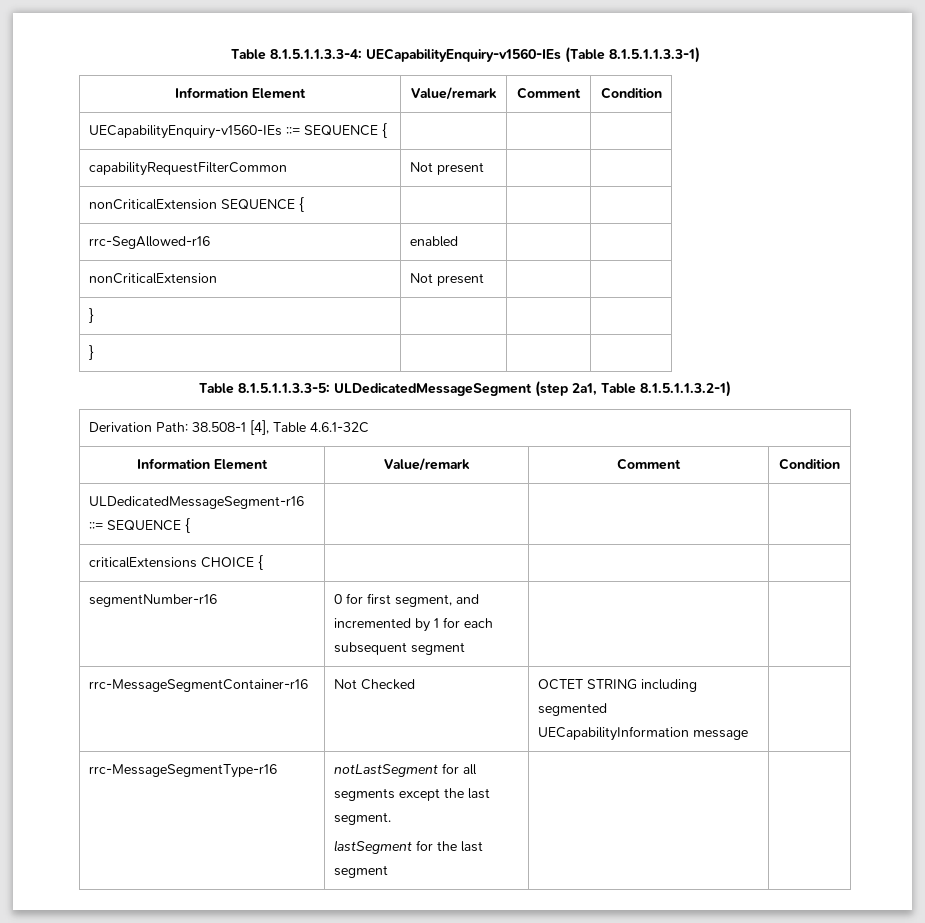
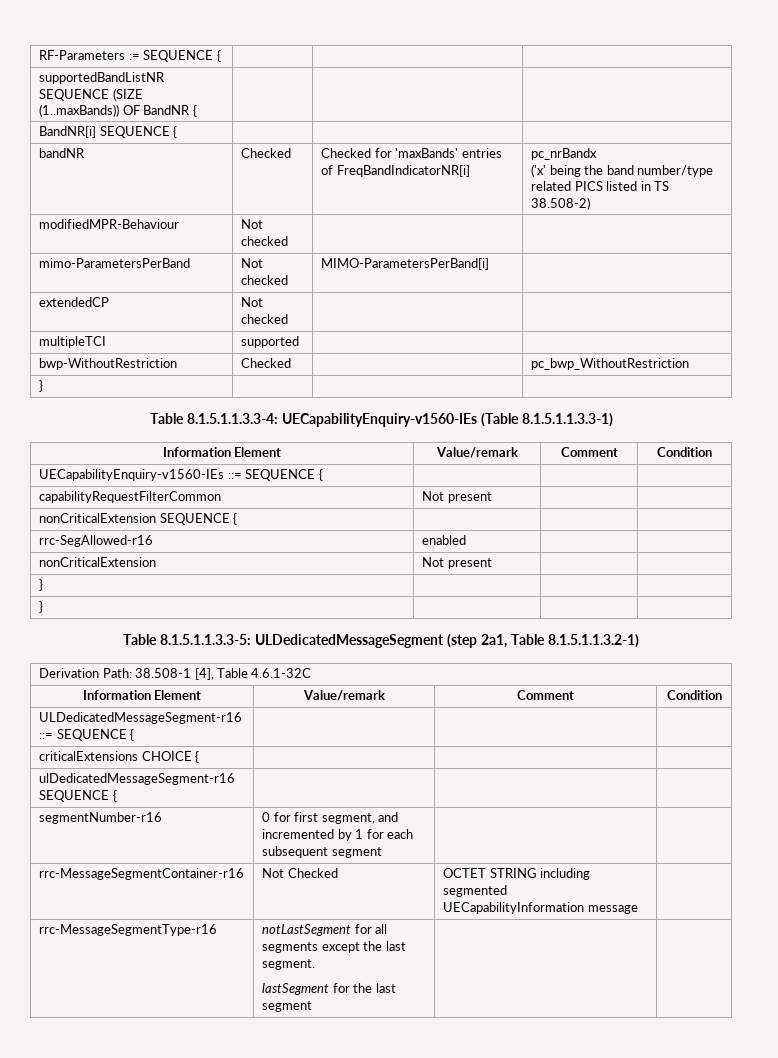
+ RF-Parameters := SEQUENCE { | | |
+ supportedBandListNR SEQUENCE (SIZE (1..maxBands)) OF BandNR { | | |
+ BandNR[i] SEQUENCE { | | |
+ bandNR | Checked | Checked for 'maxBands' entries of FreqBandIndicatorNR[i] | pc_nrBandx
+ ('x' being the band number/type related PICS listed in TS 38.508-2)
+ modifiedMPR-Behaviour | Not checked | |
+ mimo-ParametersPerBand | Not checked | MIMO-ParametersPerBand[i] |
+ extendedCP | Not checked | |
+ multipleTCI | supported | |
+ bwp-WithoutRestriction | Checked | | pc_bwp_WithoutRestriction
+ } | | |
+ ulDedicatedMessageSegment-r16 SEQUENCE { | | |

